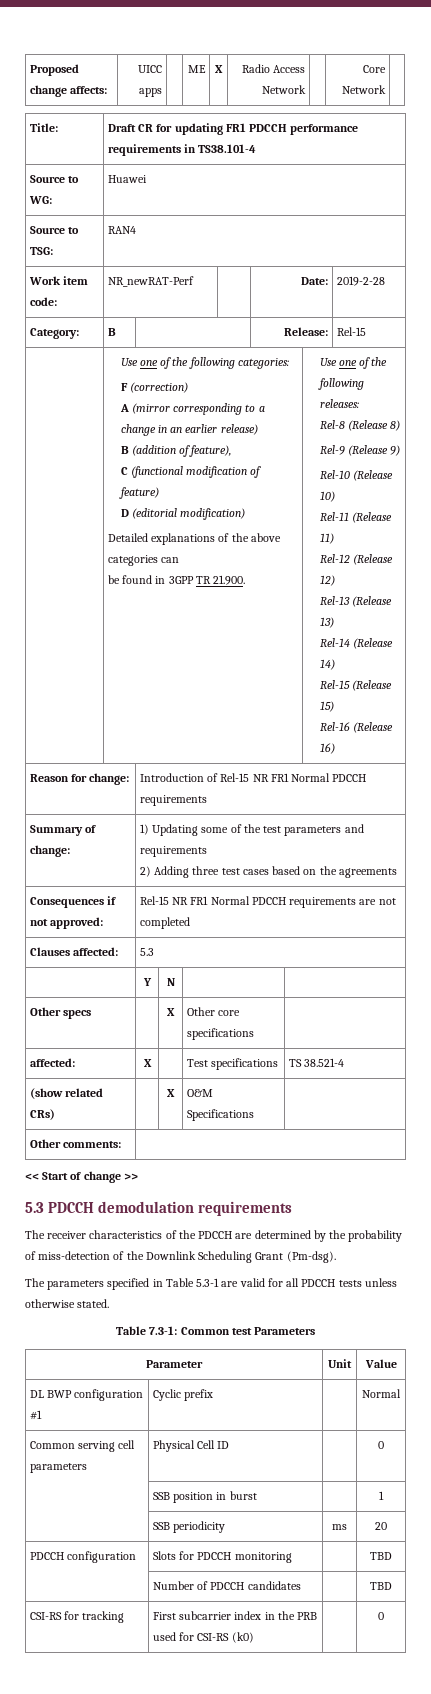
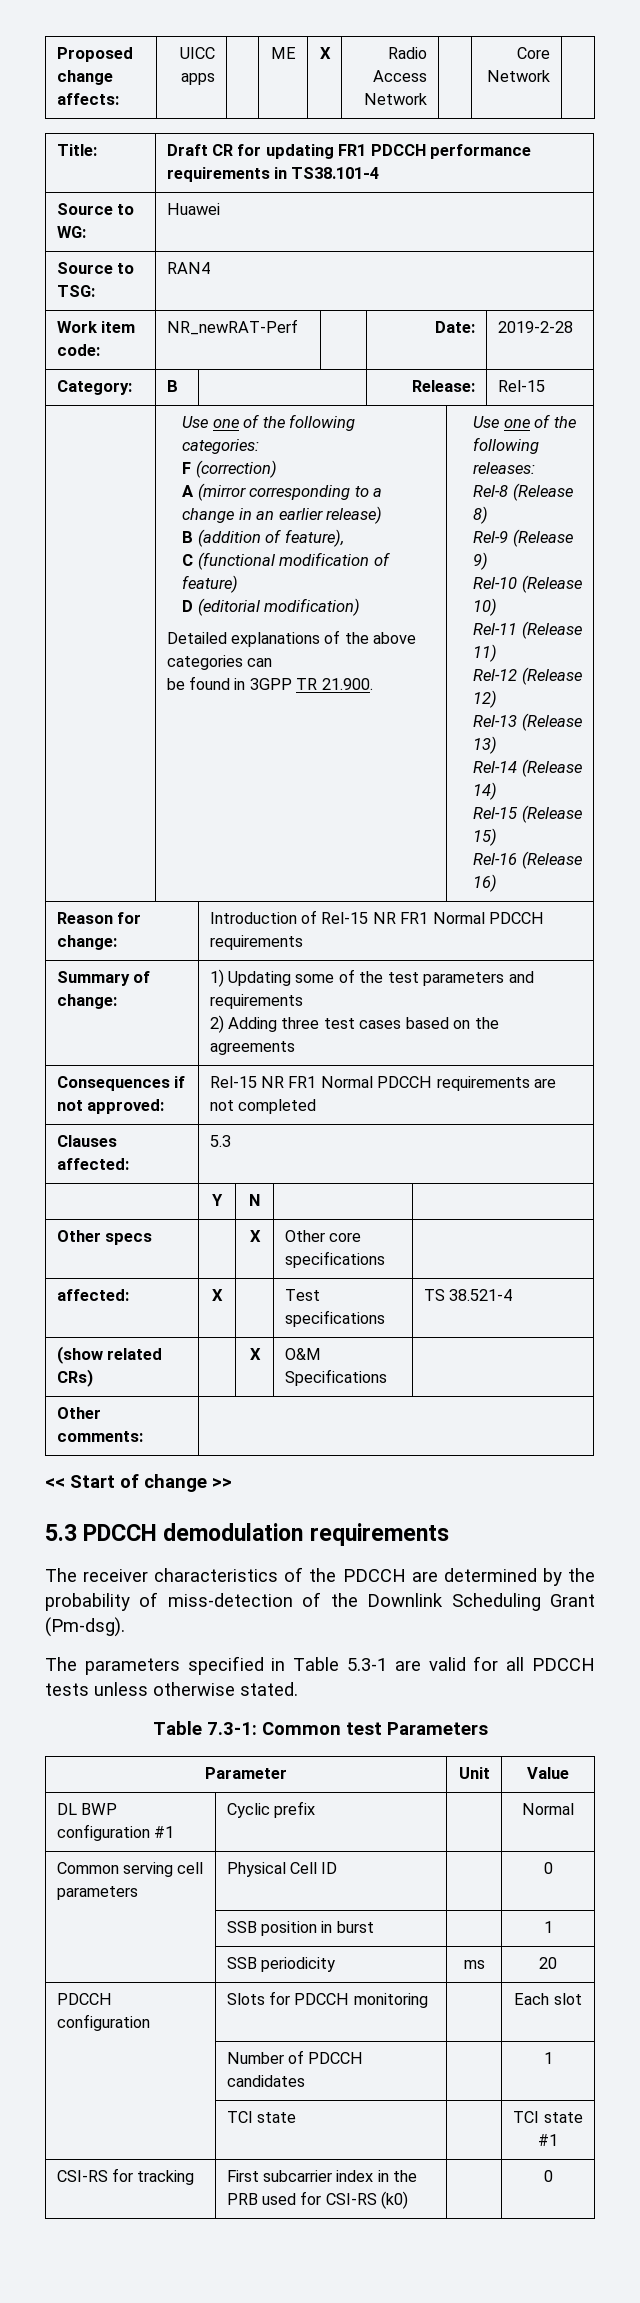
- PDCCH configuration | Slots for PDCCH monitoring | | TBD
+ PDCCH configuration | Slots for PDCCH monitoring | | Each slot
- | Number of PDCCH candidates | | TBD
+ | Number of PDCCH candidates | | 1
+ | TCI state | | TCI state #1

